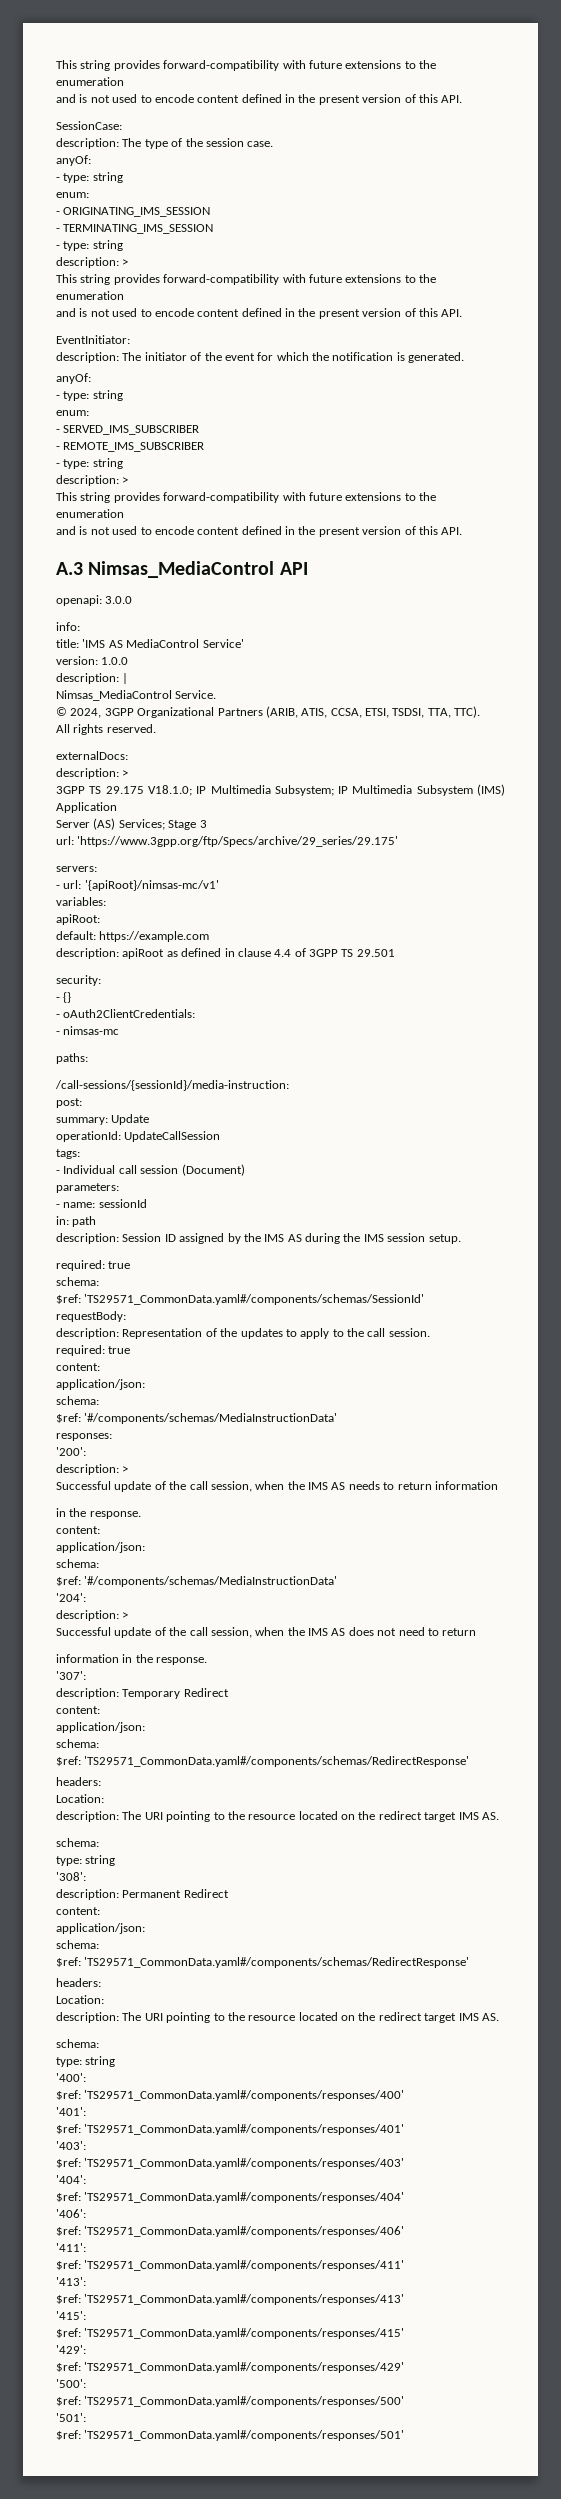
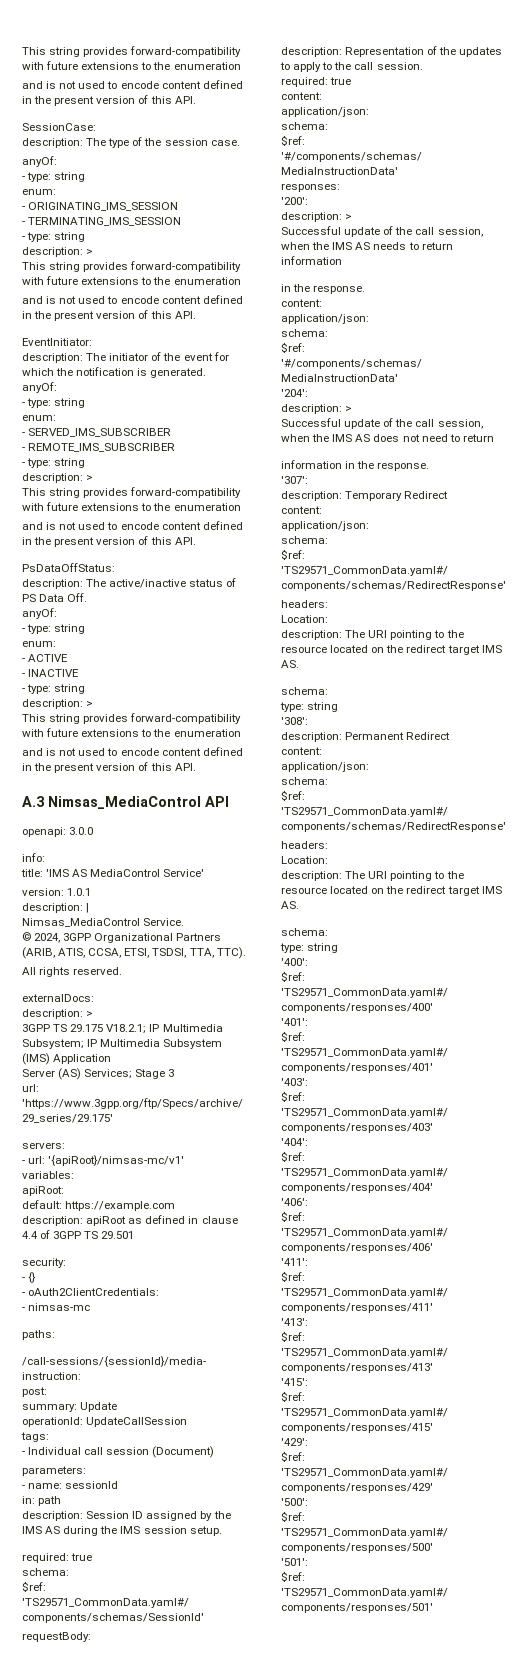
+ PsDataOffStatus:
+ description: The active/inactive status of PS Data Off.
+ anyOf:
+ - type: string
+ enum:
+ - ACTIVE
+ - INACTIVE
+ - type: string
+ description: >
+ This string provides forward-compatibility with future extensions to the enumeration
+ and is not used to encode content defined in the present version of this API.
- version: 1.0.0
+ version: 1.0.1
- 3GPP TS 29.175 V18.1.0; IP Multimedia Subsystem; IP Multimedia Subsystem (IMS) Application
+ 3GPP TS 29.175 V18.2.1; IP Multimedia Subsystem; IP Multimedia Subsystem (IMS) Application

